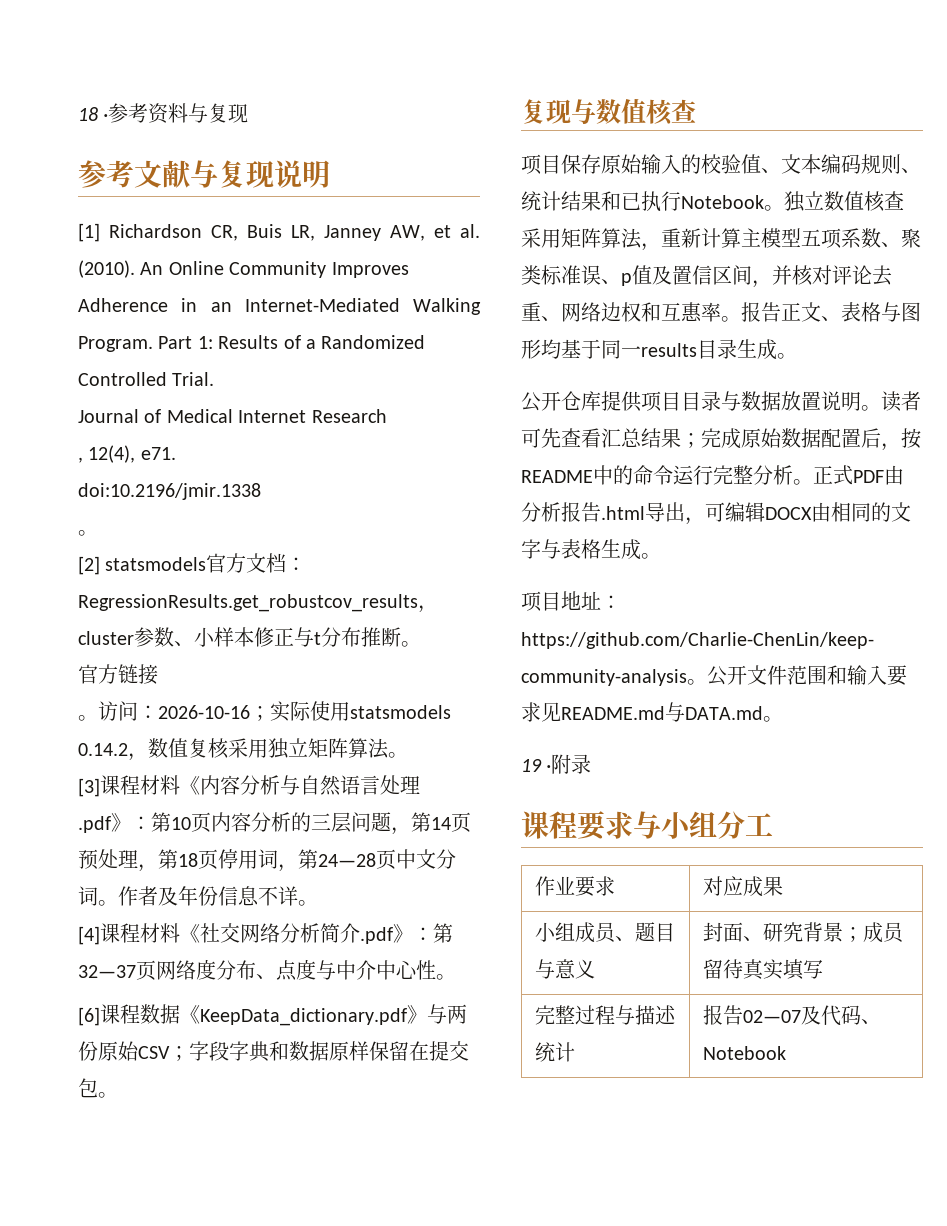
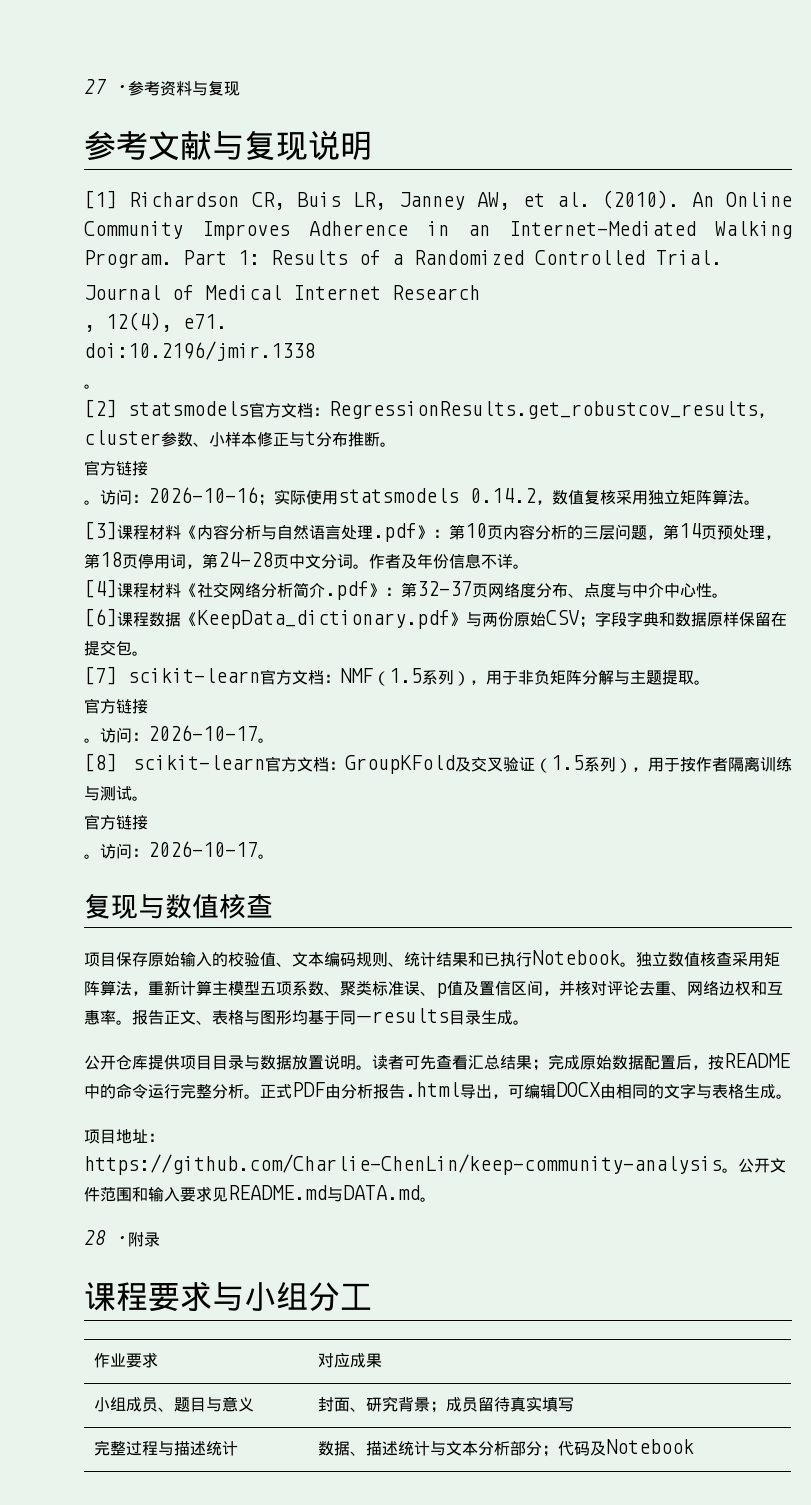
- 18 ·参考资料与复现
+ 27 ·参考资料与复现
+ [7] scikit-learn官方文档：NMF（1.5系列），用于非负矩阵分解与主题提取。
+ 官方链接
+ 。访问：2026-10-17。
+ [8] scikit-learn官方文档：GroupKFold及交叉验证（1.5系列），用于按作者隔离训练与测试。
+ 官方链接
+ 。访问：2026-10-17。
- 19 ·附录
+ 28 ·附录
- 完整过程与描述统计 | 报告02—07及代码、Notebook
+ 完整过程与描述统计 | 数据、描述统计与文本分析部分；代码及Notebook

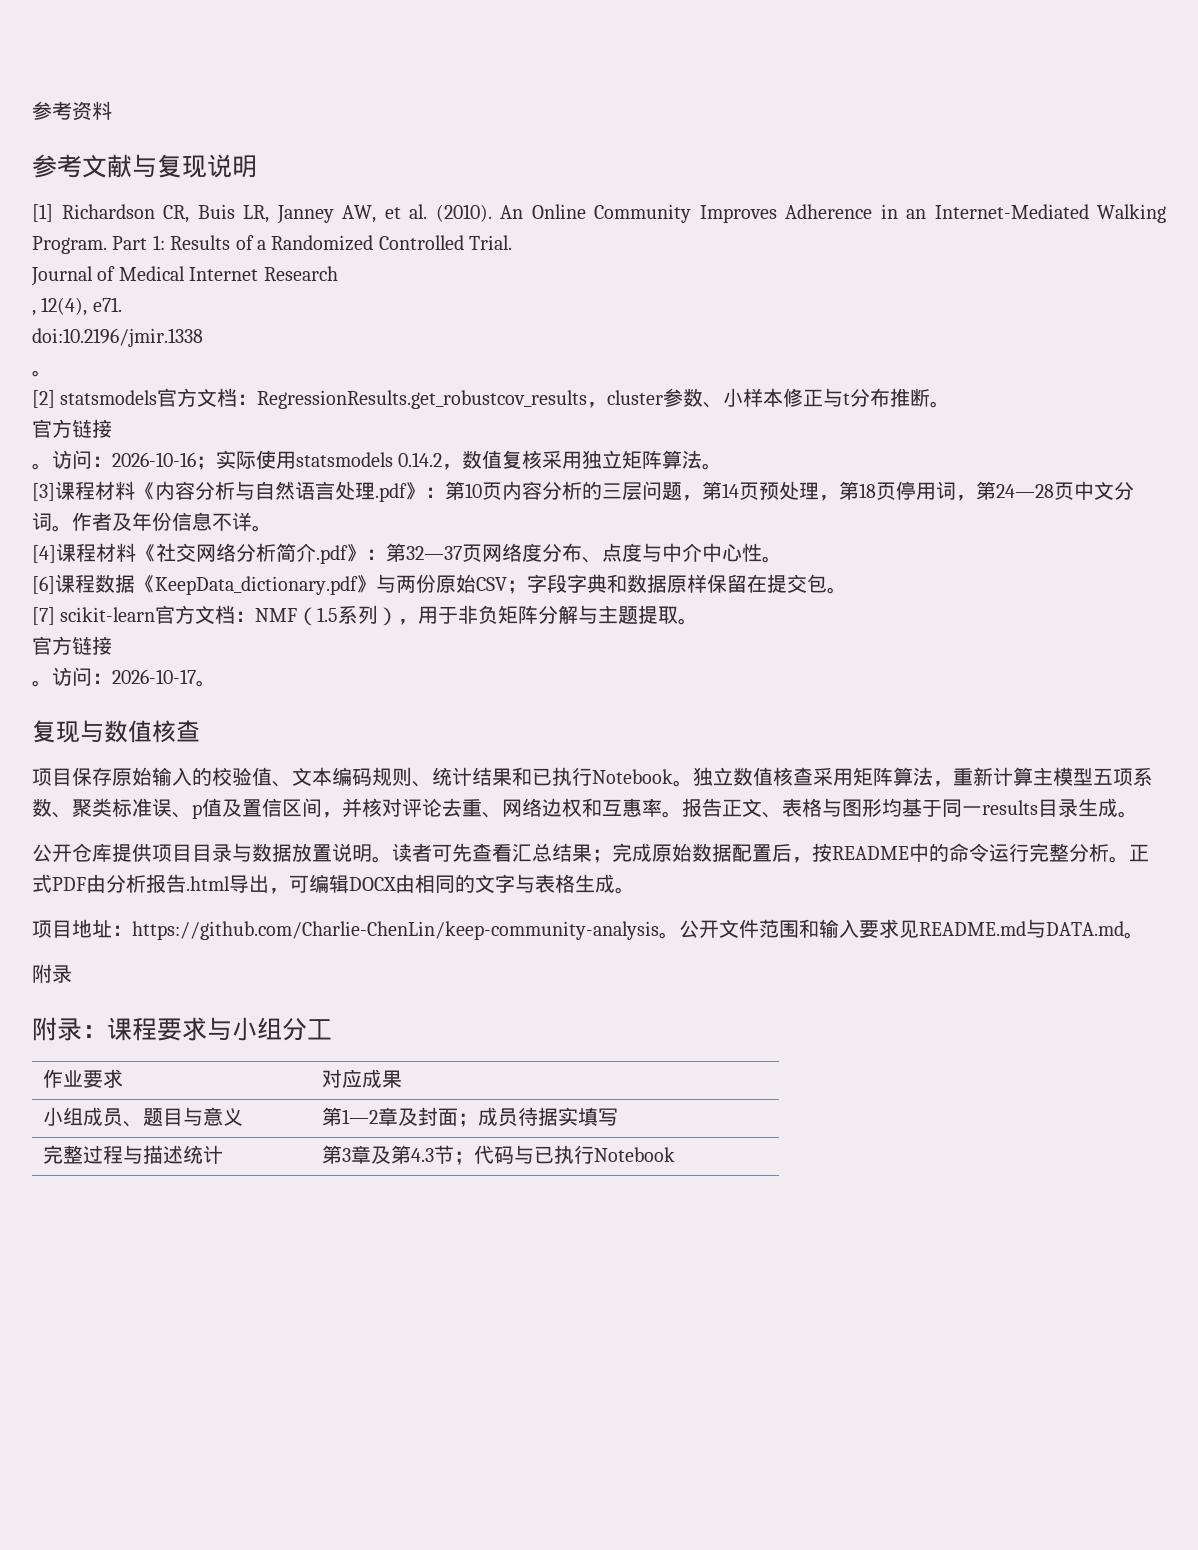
- 27 ·参考资料与复现
+ 参考资料
- [8] scikit-learn官方文档：GroupKFold及交叉验证（1.5系列），用于按作者隔离训练与测试。
- 官方链接
- 。访问：2026-10-17。
  公开文件范围和输入要求见README.md与DATA.md。
- 28 ·附录
+ 附录
- 课程要求与小组分工
+ 附录：课程要求与小组分工
- 小组成员、题目与意义 | 封面、研究背景；成员留待真实填写
+ 小组成员、题目与意义 | 第1—2章及封面；成员待据实填写
- 完整过程与描述统计 | 数据、描述统计与文本分析部分；代码及Notebook
+ 完整过程与描述统计 | 第3章及第4.3节；代码与已执行Notebook

